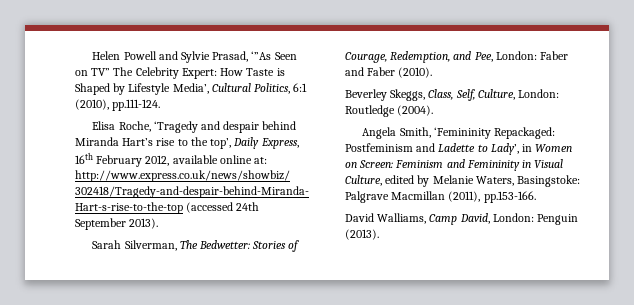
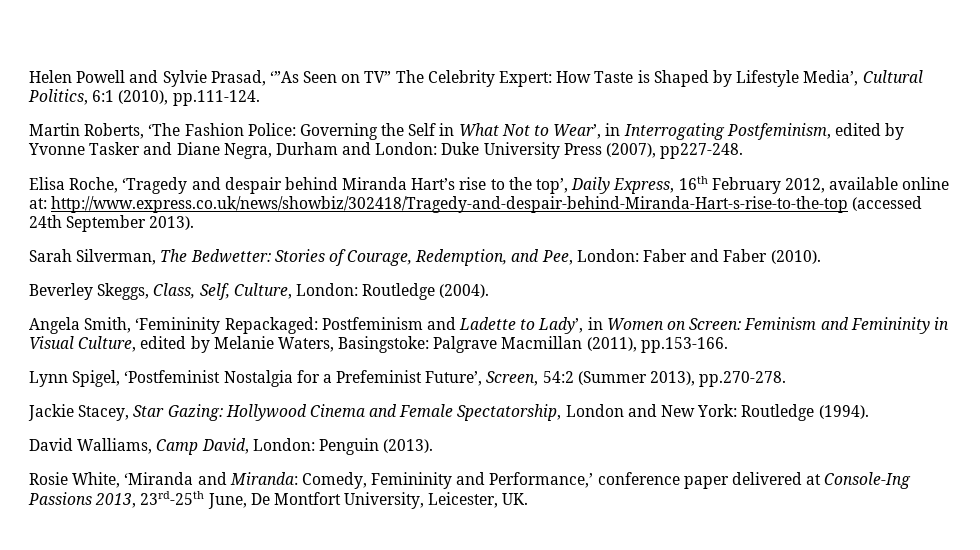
+ Martin Roberts, ‘The Fashion Police: Governing the Self in What Not to Wear’, in Interrogating Postfeminism, edited by Yvonne Tasker and Diane Negra, Durham and London: Duke University Press (2007), pp227-248.
+ Lynn Spigel, ‘Postfeminist Nostalgia for a Prefeminist Future’, Screen, 54:2 (Summer 2013), pp.270-278.
+ Jackie Stacey, Star Gazing: Hollywood Cinema and Female Spectatorship, London and New York: Routledge (1994).
+ Rosie White, ‘Miranda and Miranda: Comedy, Femininity and Performance,’ conference paper delivered at Console-Ing Passions 2013, 23rd-25th June, De Montfort University, Leicester, UK.

